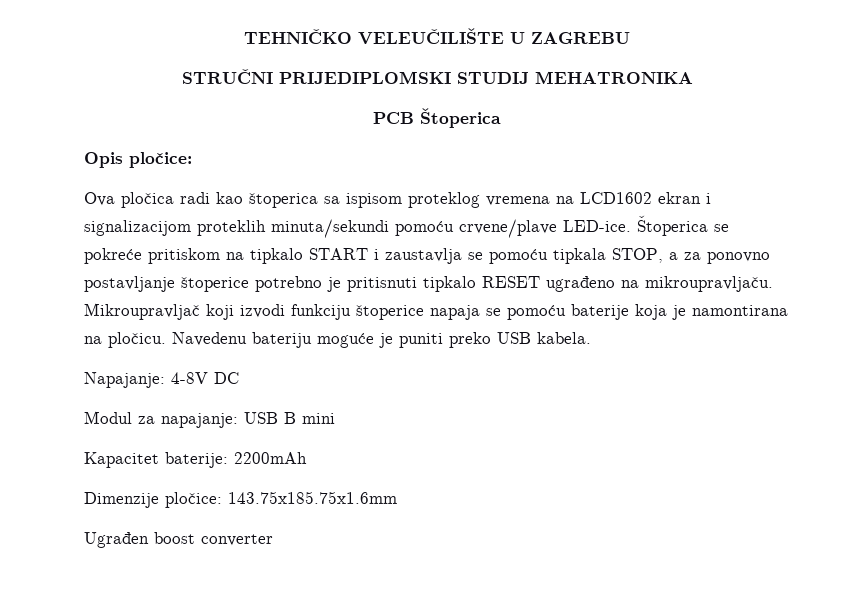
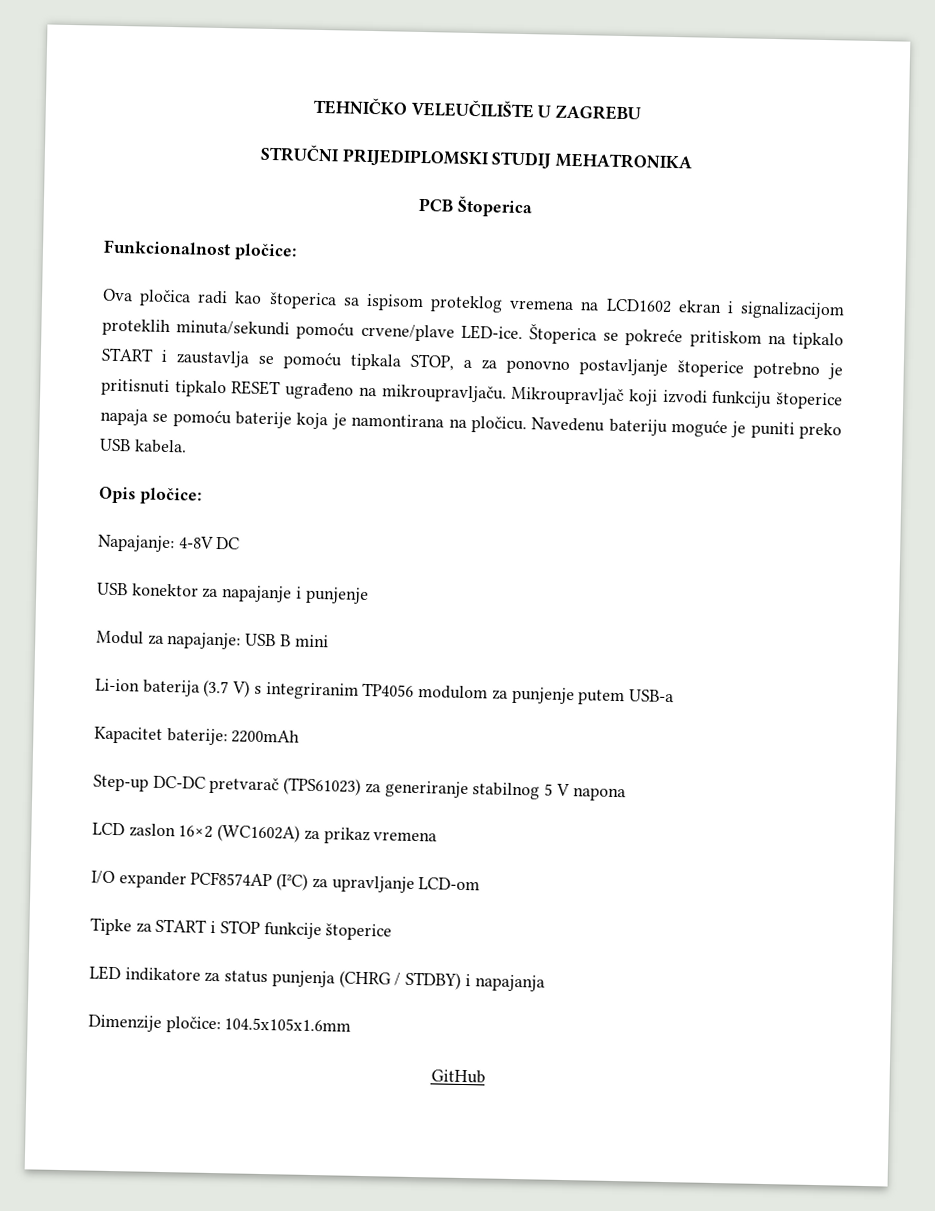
- Opis pločice:
+ Funkcionalnost pločice:
+ Opis pločice:
+ USB konektor za napajanje i punjenje
+ Li-ion baterija (3.7 V) s integriranim TP4056 modulom za punjenje putem USB-a
  Kapacitet baterije: 2200mAh
- Dimenzije pločice: 143.75x185.75x1.6mm
- Ugrađen boost converter
+ Step-up DC-DC pretvarač (TPS61023) za generiranje stabilnog 5 V napona
+ LCD zaslon 16×2 (WC1602A) za prikaz vremena
+ I/O expander PCF8574AP (I²C) za upravljanje LCD-om
+ Tipke za START i STOP funkcije štoperice
+ LED indikatore za status punjenja (CHRG / STDBY) i napajanja
+ Dimenzije pločice: 104.5x105x1.6mm
+ GitHub

